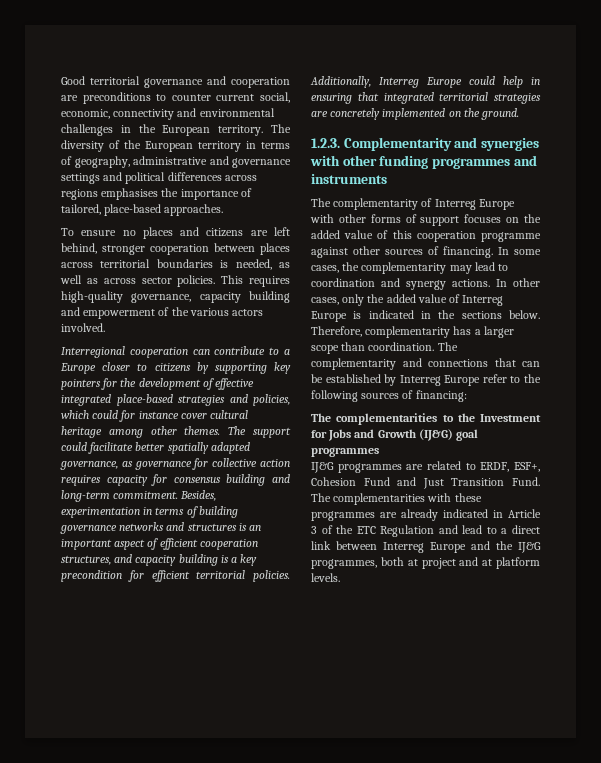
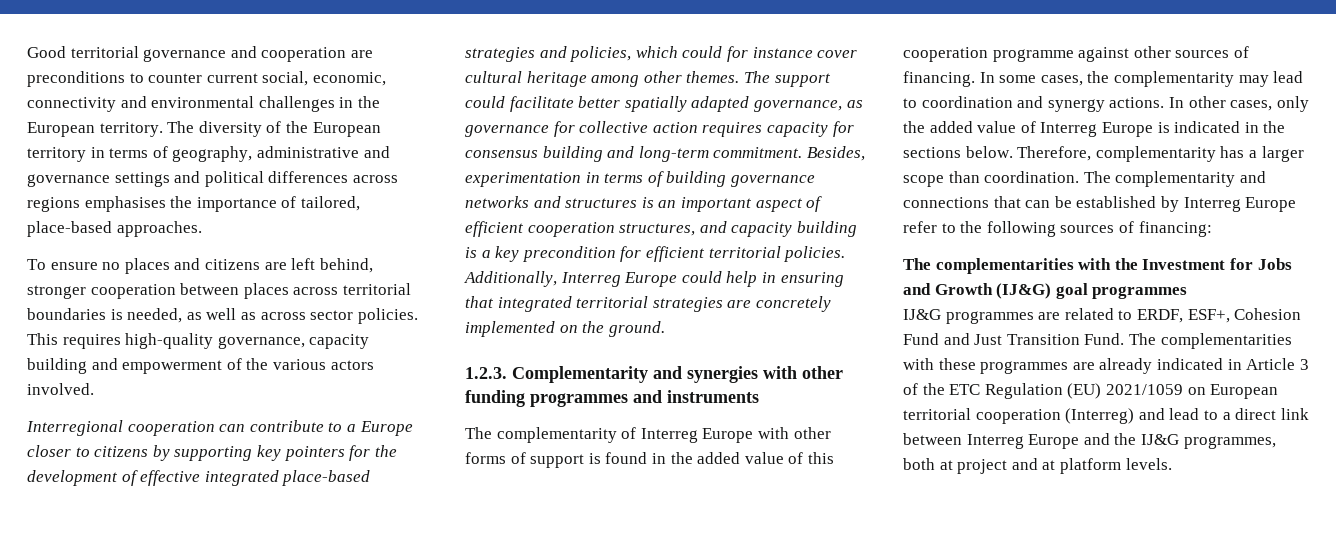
- The complementarity of Interreg Europe with other forms of support focuses on the added value of this cooperation programme against other sources of financing.
+ The complementarity of Interreg Europe with other forms of support is found in the added value of this cooperation programme against other sources of financing.
- The complementarities to the Investment for Jobs and Growth (IJ&G) goal programmes
+ The complementarities with the Investment for Jobs and Growth (IJ&G) goal programmes
- The complementarities with these programmes are already indicated in Article 3 of the ETC Regulation and lead to a direct link between Interreg Europe and the IJ&G programmes, both at project and at platform levels.
+ The complementarities with these programmes are already indicated in Article 3 of the ETC Regulation (EU) 2021/1059 on European territorial cooperation (Interreg) and lead to a direct link between Interreg Europe and the IJ&G programmes, both at project and at platform levels.

